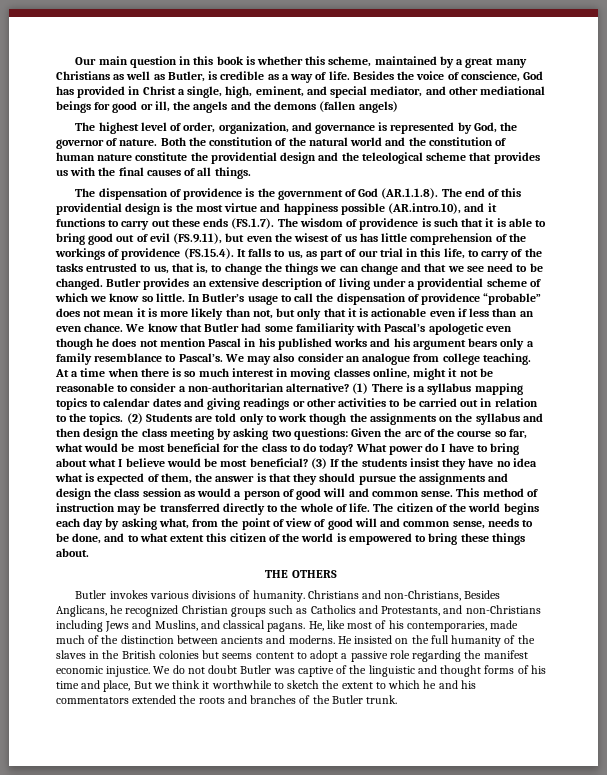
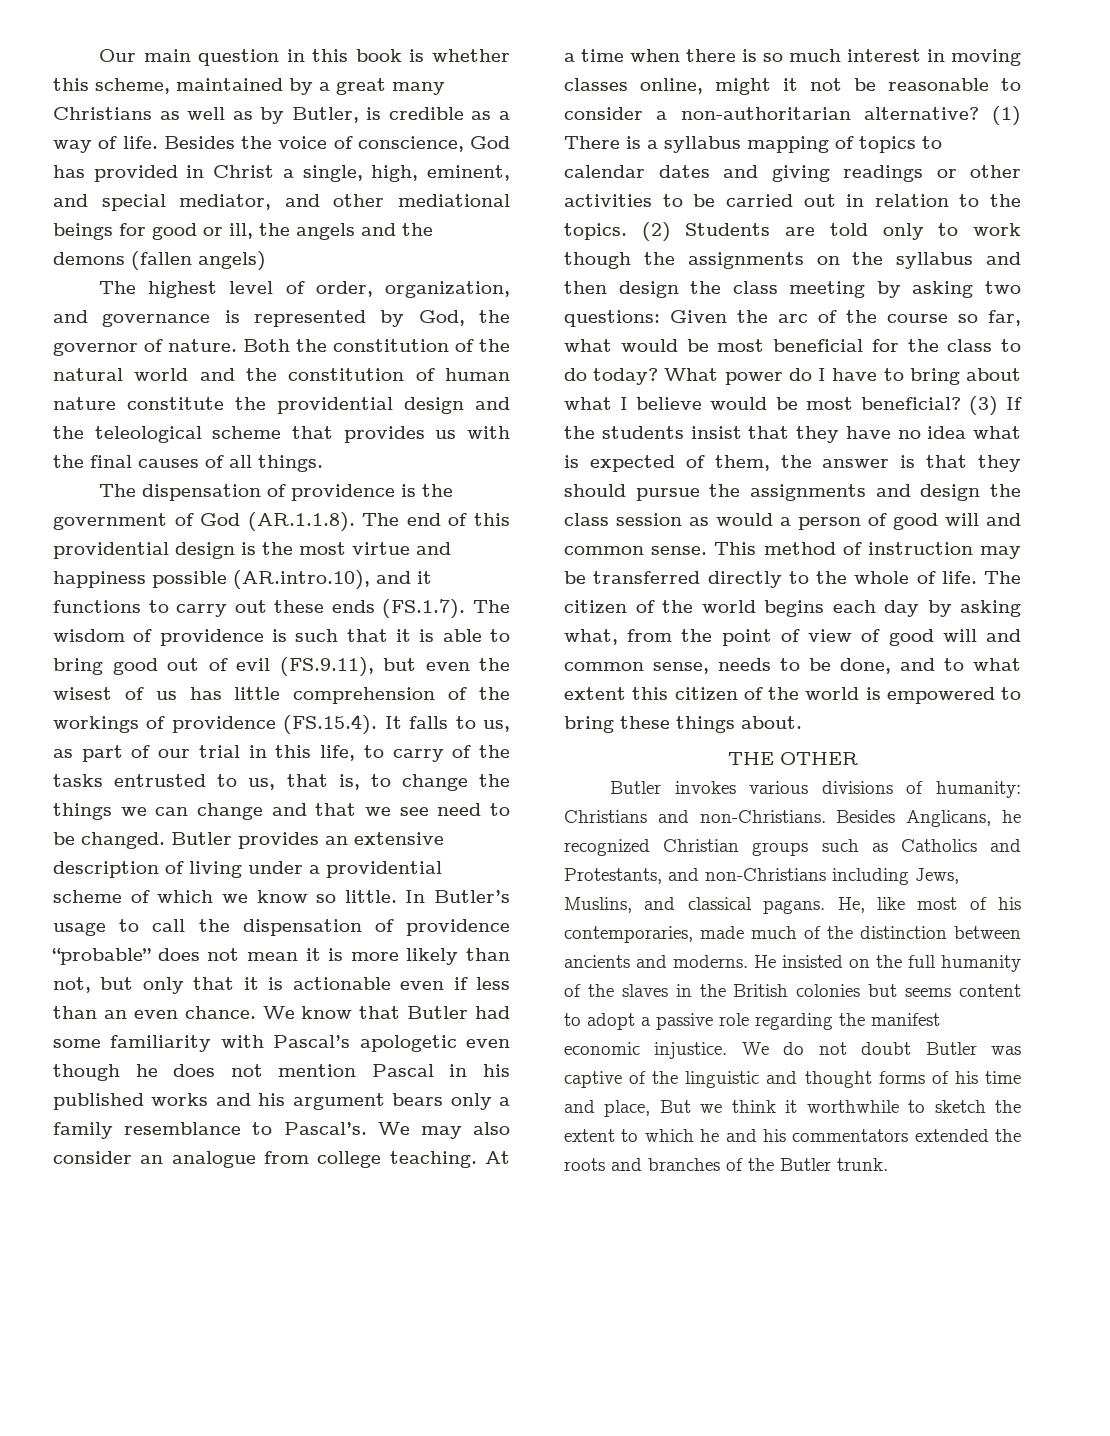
- Our main question in this book is whether this scheme, maintained by a great many Christians as well as Butler, is credible as a way of life.
+ Our main question in this book is whether this scheme, maintained by a great many Christians as well as by Butler, is credible as a way of life.
- (1) There is a syllabus mapping topics to calendar dates and giving readings or other activities to be carried out in relation to the topics.
+ (1) There is a syllabus mapping of topics to calendar dates and giving readings or other activities to be carried out in relation to the topics.
- (3) If the students insist they have no idea what is expected of them, the answer is that they should pursue the assignments and design the class session as would a person of good will and common sense.
+ (3) If the students insist that they have no idea what is expected of them, the answer is that they should pursue the assignments and design the class session as would a person of good will and common sense.
- THE OTHERS
+ THE OTHER
- Butler invokes various divisions of humanity. Christians and non-Christians, Besides Anglicans, he recognized Christian groups such as Catholics and Protestants, and non-Christians including Jews and Muslins, and classical pagans.
+ Butler invokes various divisions of humanity: Christians and non-Christians. Besides Anglicans, he recognized Christian groups such as Catholics and Protestants, and non-Christians including Jews, Muslins, and classical pagans.

